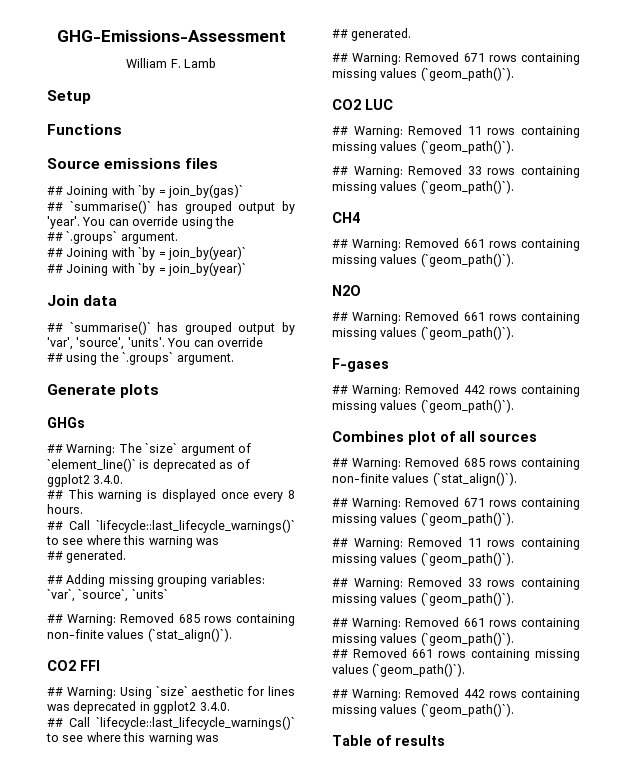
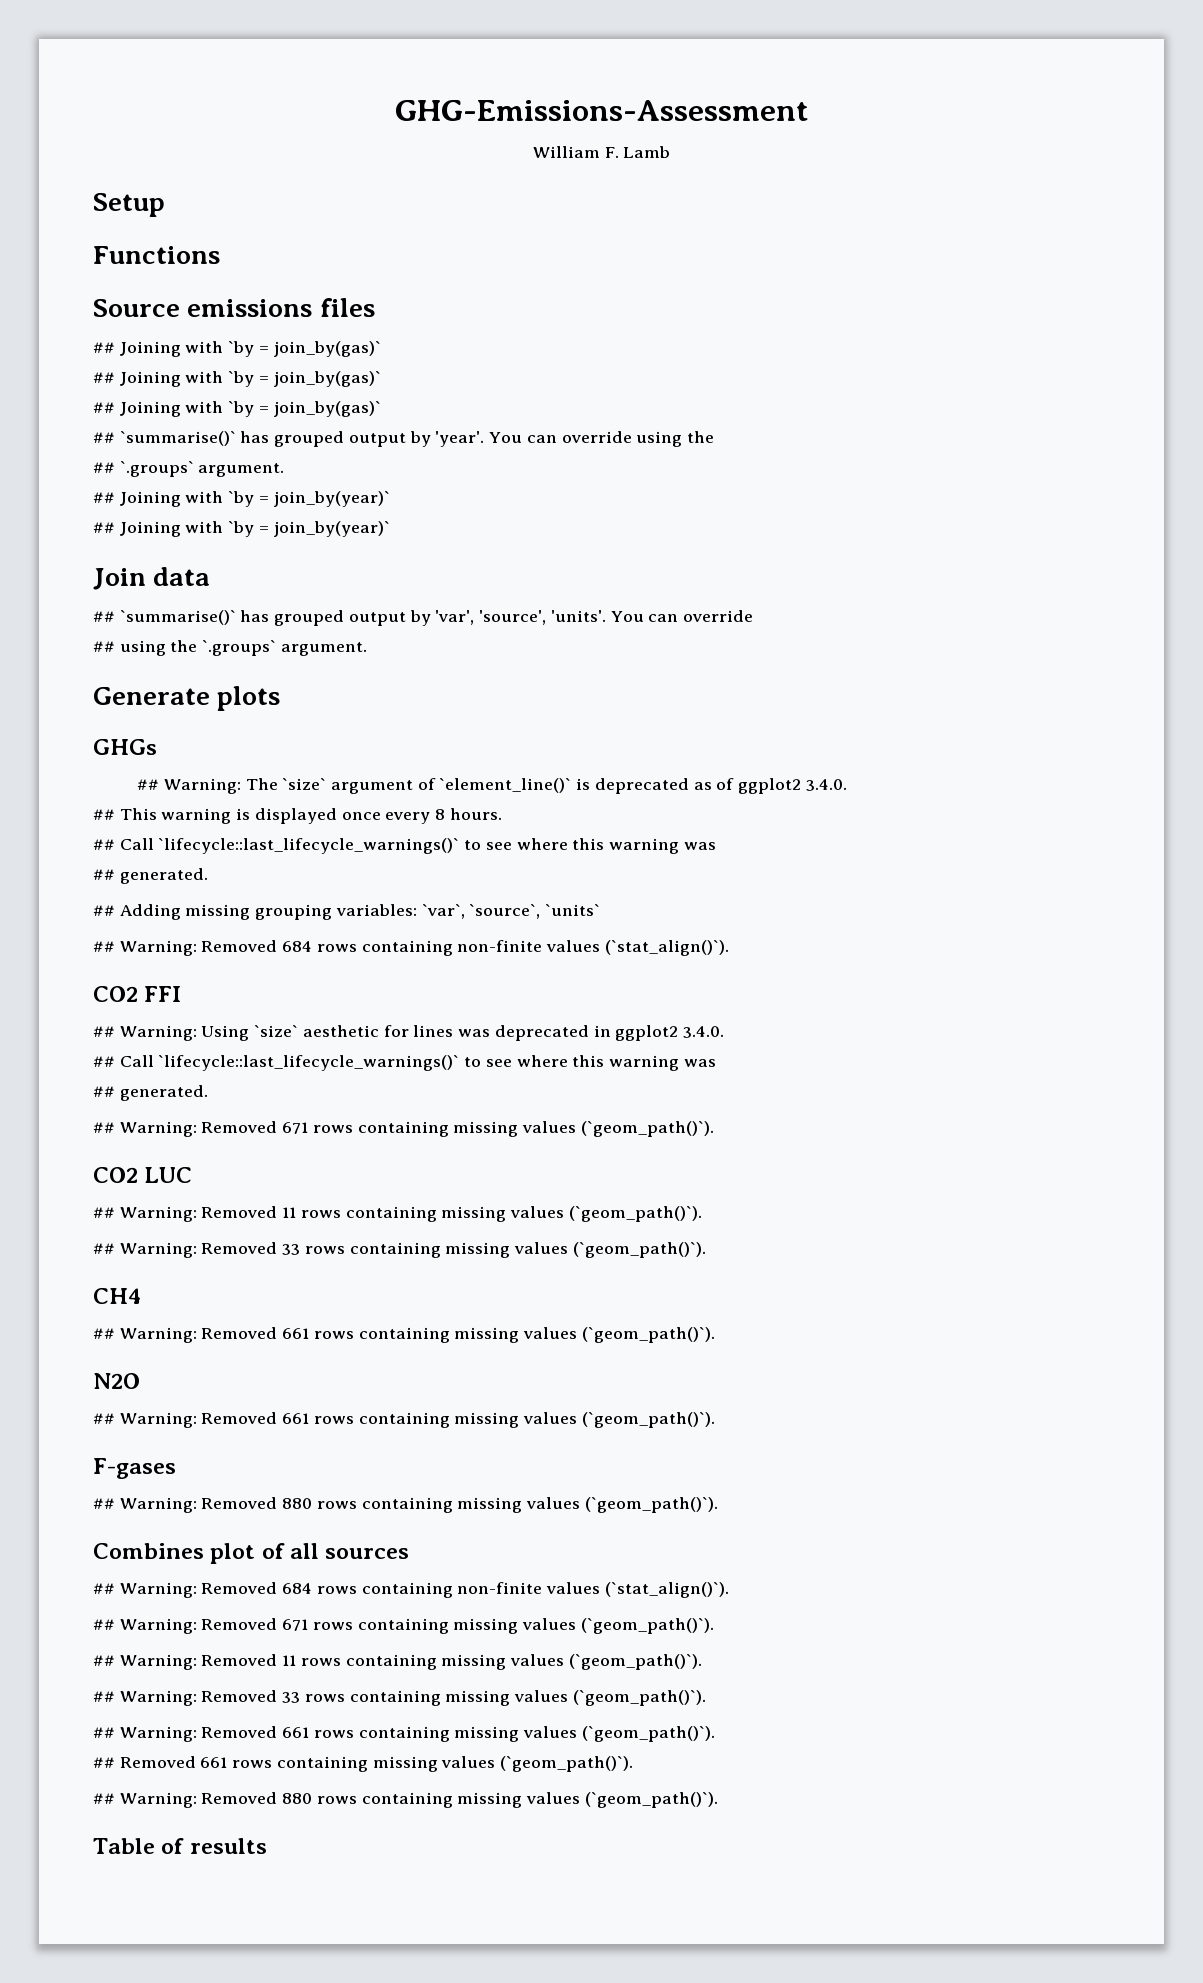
  Source emissions files
+ ## Joining with `by = join_by(gas)`
+ ## Joining with `by = join_by(gas)`
  ## Adding missing grouping variables: `var`, `source`, `units`
- ## Warning: Removed 685 rows containing non-finite values (`stat_align()`).
+ ## Warning: Removed 684 rows containing non-finite values (`stat_align()`).
  F-gases
- ## Warning: Removed 442 rows containing missing values (`geom_path()`).
+ ## Warning: Removed 880 rows containing missing values (`geom_path()`).
  Combines plot of all sources
- ## Warning: Removed 685 rows containing non-finite values (`stat_align()`).
+ ## Warning: Removed 684 rows containing non-finite values (`stat_align()`).
  ## Removed 661 rows containing missing values (`geom_path()`).
- ## Warning: Removed 442 rows containing missing values (`geom_path()`).
+ ## Warning: Removed 880 rows containing missing values (`geom_path()`).

